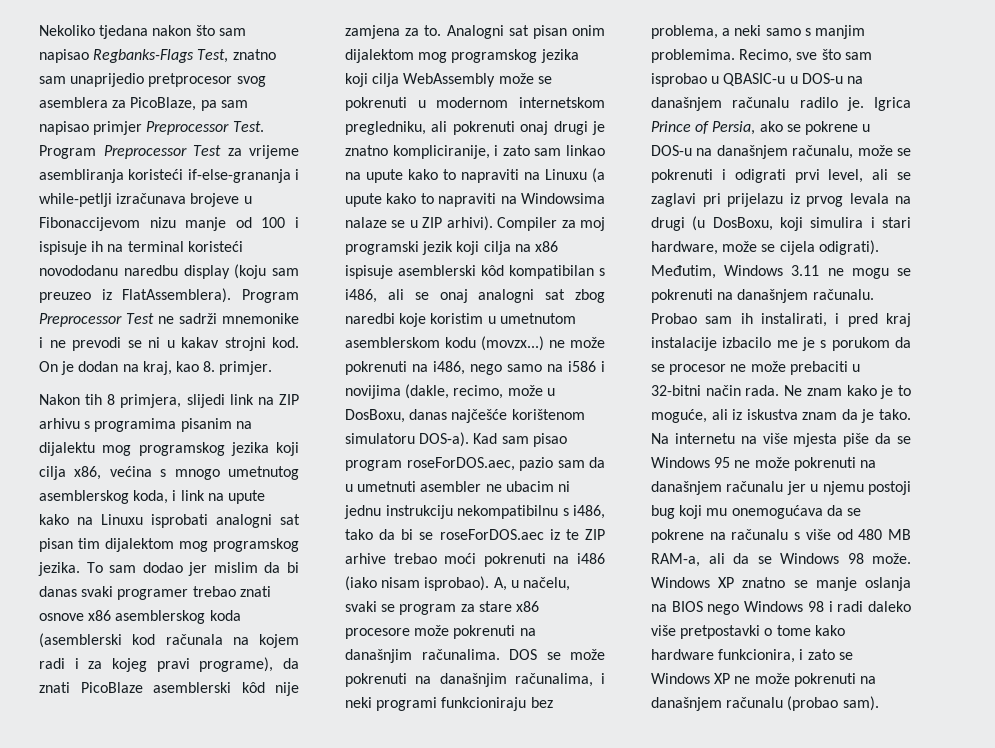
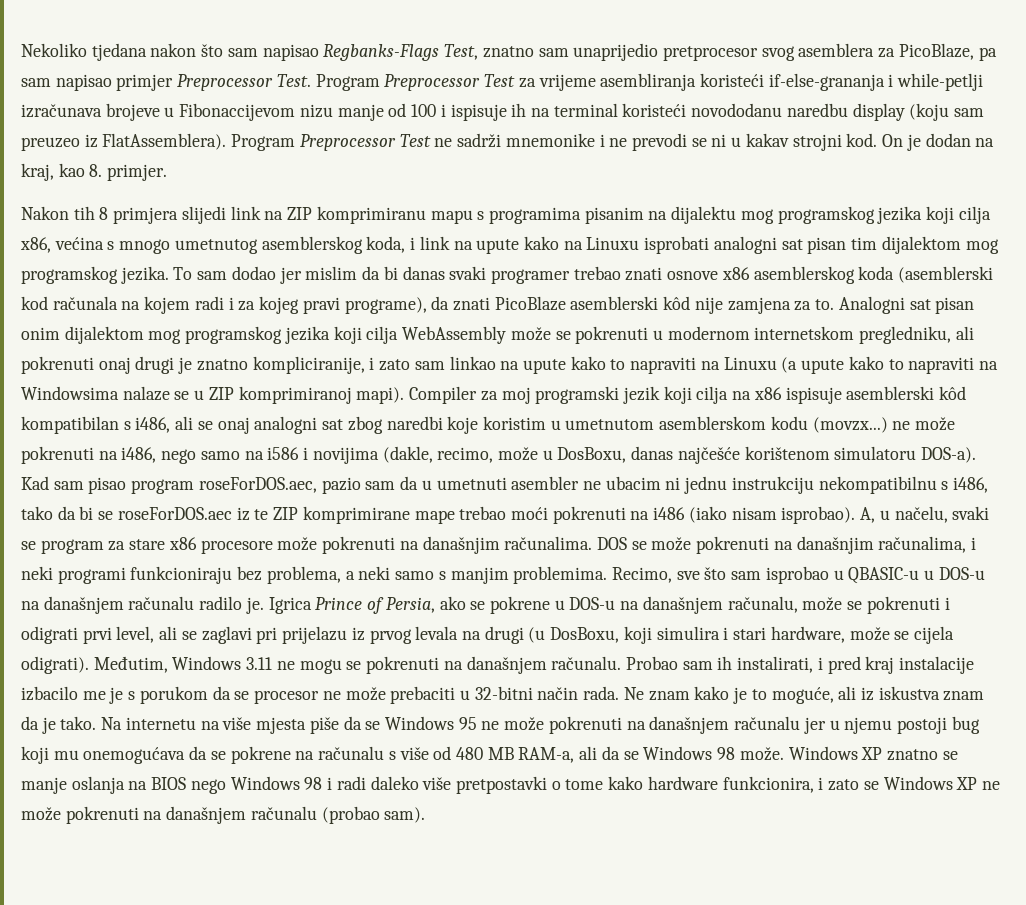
- Nakon tih 8 primjera, slijedi link na ZIP arhivu s programima pisanim na dijalektu mog programskog jezika koji cilja x86, većina s mnogo umetnutog asemblerskog koda, i link na upute kako na Linuxu isprobati analogni sat pisan tim dijalektom mog programskog jezika.
+ Nakon tih 8 primjera slijedi link na ZIP komprimiranu mapu s programima pisanim na dijalektu mog programskog jezika koji cilja x86, većina s mnogo umetnutog asemblerskog koda, i link na upute kako na Linuxu isprobati analogni sat pisan tim dijalektom mog programskog jezika.
- Analogni sat pisan onim dijalektom mog programskog jezika koji cilja WebAssembly može se pokrenuti u modernom internetskom pregledniku, ali pokrenuti onaj drugi je znatno kompliciranije, i zato sam linkao na upute kako to napraviti na Linuxu (a upute kako to napraviti na Windowsima nalaze se u ZIP arhivi).
+ Analogni sat pisan onim dijalektom mog programskog jezika koji cilja WebAssembly može se pokrenuti u modernom internetskom pregledniku, ali pokrenuti onaj drugi je znatno kompliciranije, i zato sam linkao na upute kako to napraviti na Linuxu (a upute kako to napraviti na Windowsima nalaze se u ZIP komprimiranoj mapi).
- Kad sam pisao program roseForDOS.aec, pazio sam da u umetnuti asembler ne ubacim ni jednu instrukciju nekompatibilnu s i486, tako da bi se roseForDOS.aec iz te ZIP arhive trebao moći pokrenuti na i486 (iako nisam isprobao).
+ Kad sam pisao program roseForDOS.aec, pazio sam da u umetnuti asembler ne ubacim ni jednu instrukciju nekompatibilnu s i486, tako da bi se roseForDOS.aec iz te ZIP komprimirane mape trebao moći pokrenuti na i486 (iako nisam isprobao).

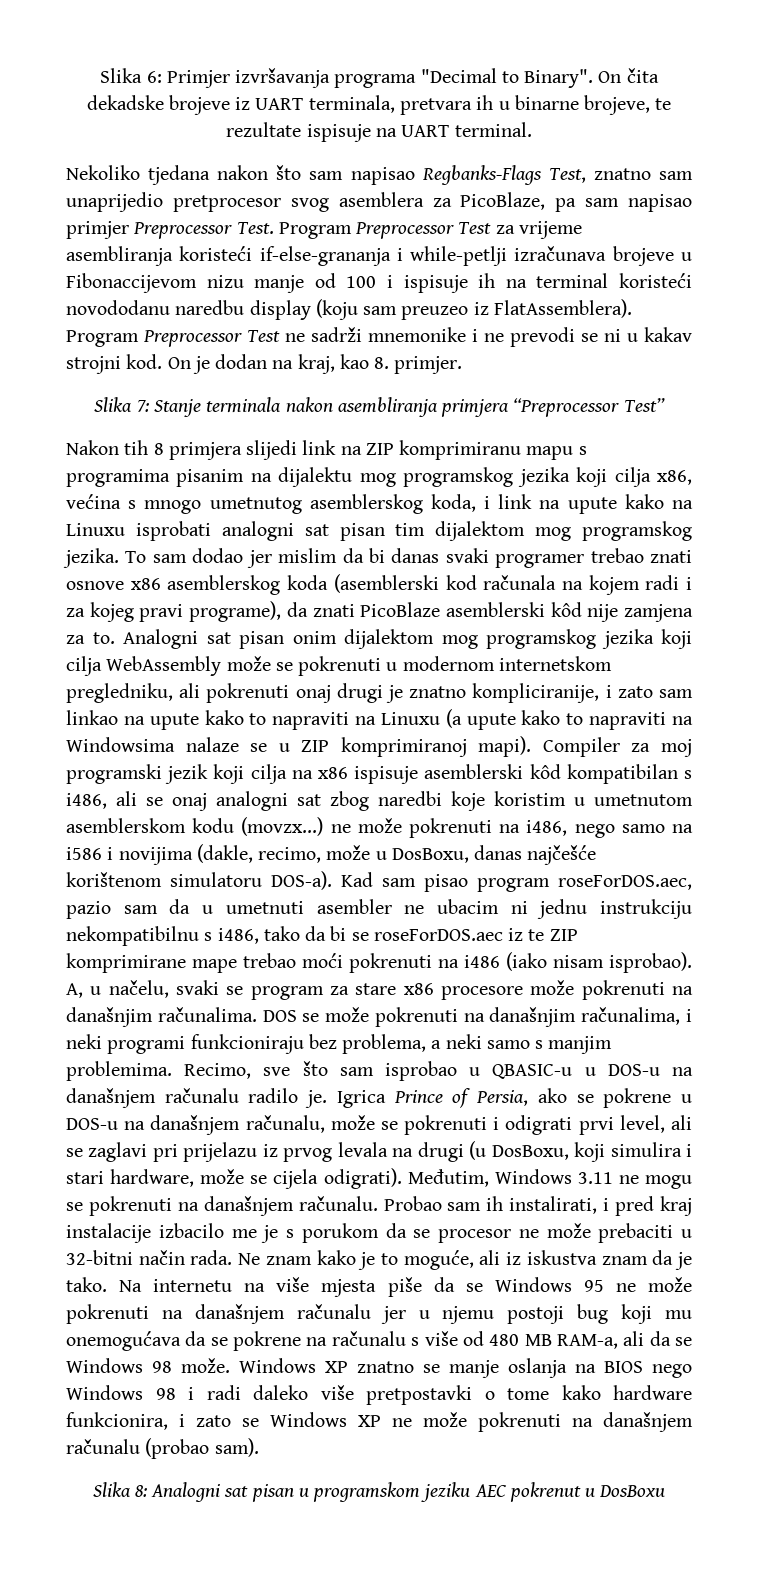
+ Slika 6: Primjer izvršavanja programa "Decimal to Binary". On čita dekadske brojeve iz UART terminala, pretvara ih u binarne brojeve, te rezultate ispisuje na UART terminal.
+ Slika 7: Stanje terminala nakon asembliranja primjera “Preprocessor Test”
+ Slika 8: Analogni sat pisan u programskom jeziku AEC pokrenut u DosBoxu

